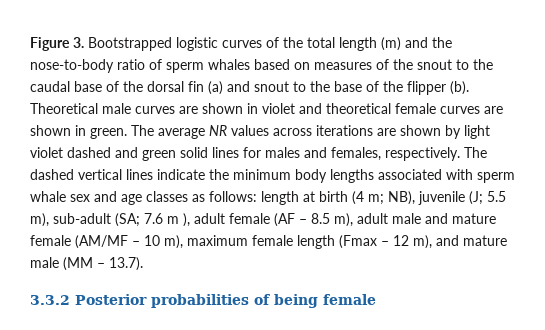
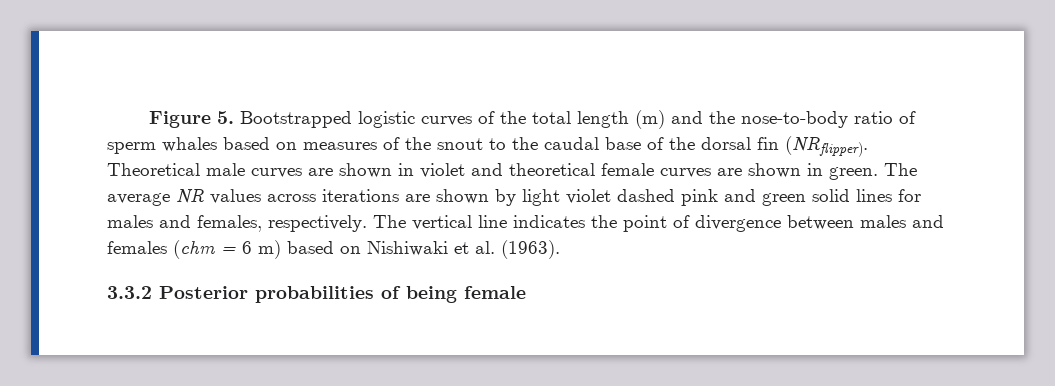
- Figure 3. Bootstrapped logistic curves of the total length (m) and the nose-to-body ratio of sperm whales based on measures of the snout to the caudal base of the dorsal fin (a) and snout to the base of the flipper (b).
+ Figure 5. Bootstrapped logistic curves of the total length (m) and the nose-to-body ratio of sperm whales based on measures of the snout to the caudal base of the dorsal fin (NRflipper).
- The average NR values across iterations are shown by light violet dashed and green solid lines for males and females, respectively.
+ The average NR values across iterations are shown by light violet dashed pink and green solid lines for males and females, respectively.
- The dashed vertical lines indicate the minimum body lengths associated with sperm whale sex and age classes as follows: length at birth (4 m; NB), juvenile (J; 5.5 m), sub-adult (SA; 7.6 m ), adult female (AF – 8.5 m), adult male and mature female (AM/MF – 10 m), maximum female length (Fmax – 12 m), and mature male (MM – 13.7).
+ The vertical line indicates the point of divergence between males and females (chm = 6 m) based on Nishiwaki et al. (1963).

